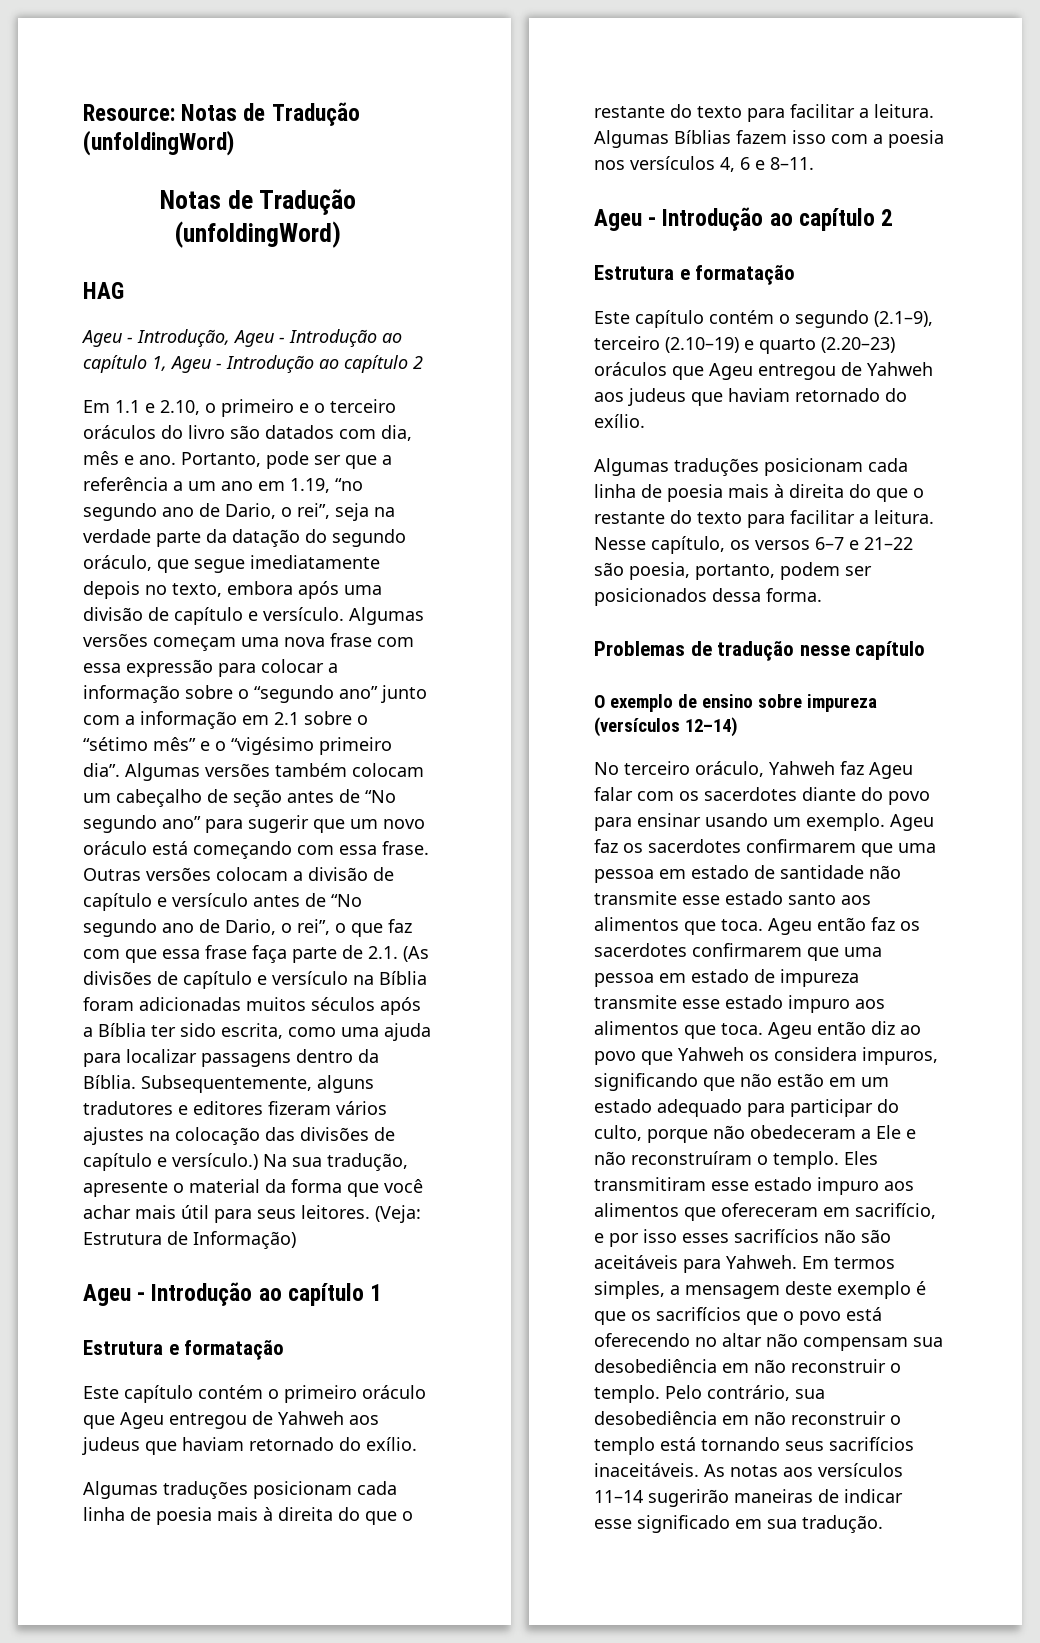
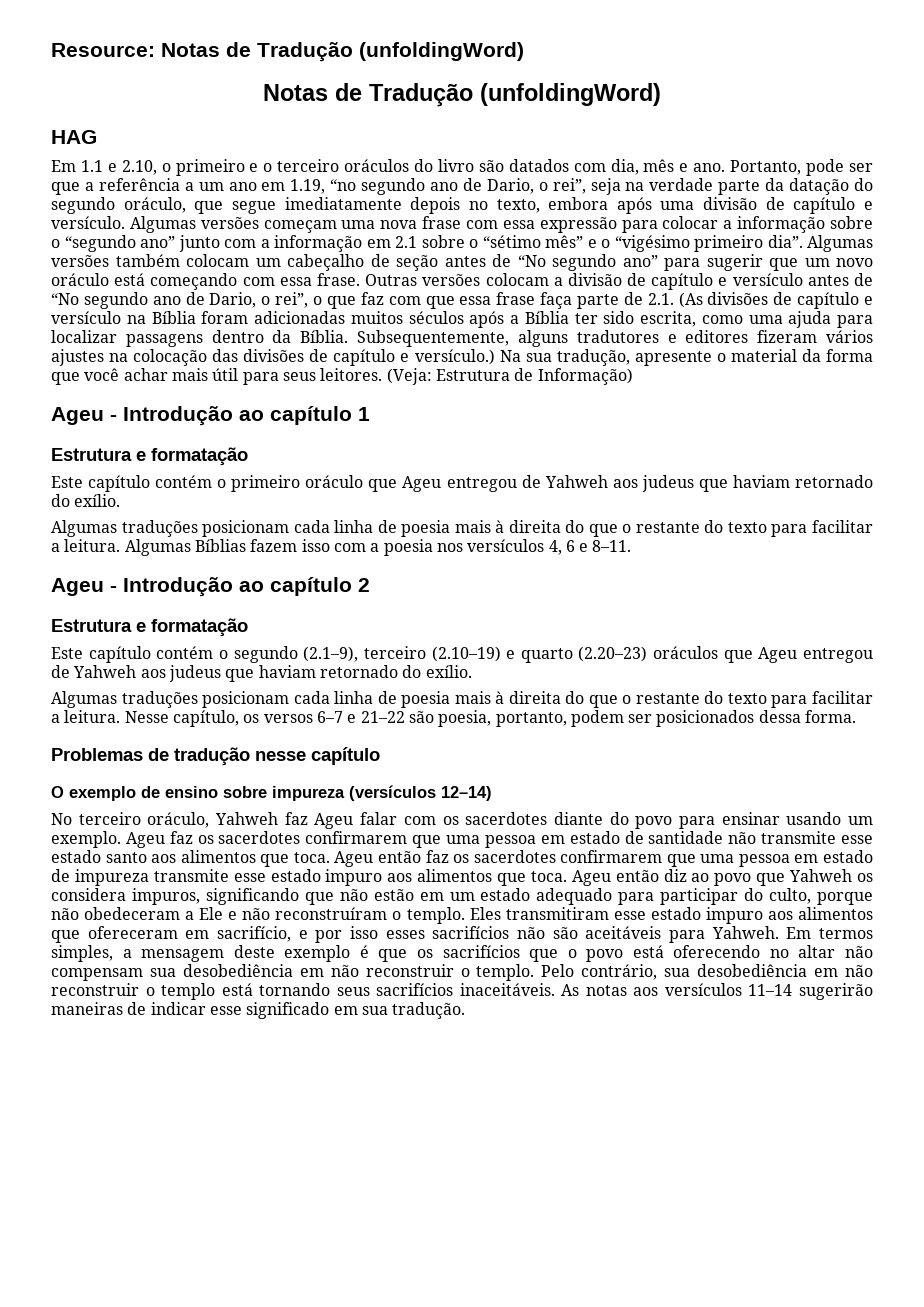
- Ageu - Introdução, Ageu - Introdução ao capítulo 1, Ageu - Introdução ao capítulo 2

